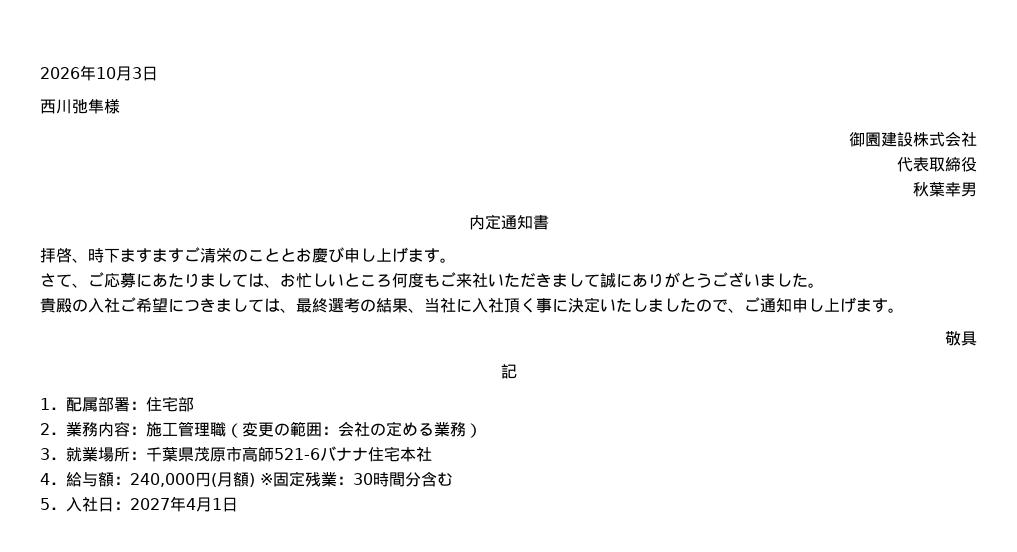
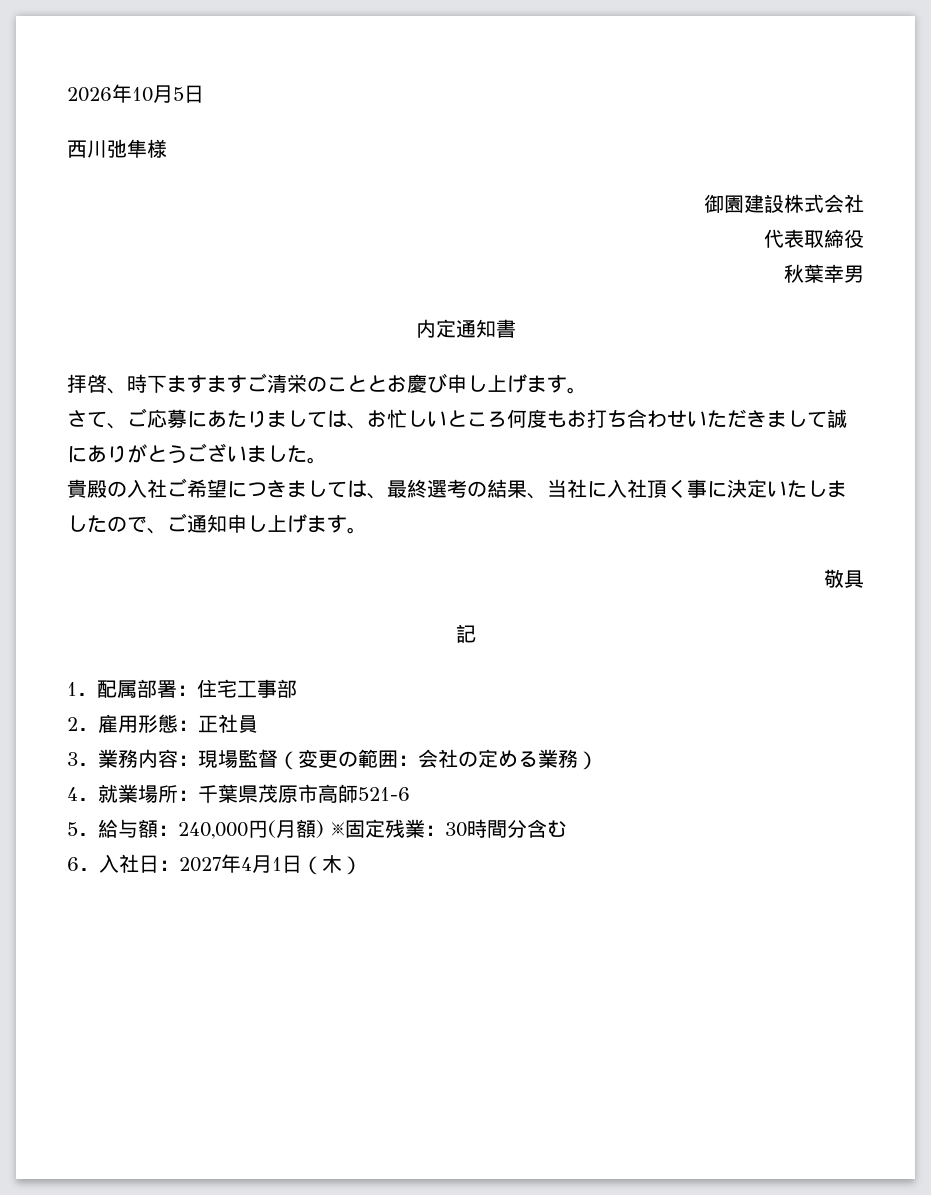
- 2026年10月3日
+ 2026年10月5日
- さて、ご応募にあたりましては、お忙しいところ何度もご来社いただきまして誠にありがとうございました。
+ さて、ご応募にあたりましては、お忙しいところ何度もお打ち合わせいただきまして誠にありがとうございました。
- 1．配属部署：住宅部
+ 1．配属部署：住宅工事部
- 2．業務内容：施工管理職（変更の範囲：会社の定める業務）
+ 2．雇用形態：正社員
+ 3．業務内容：現場監督（変更の範囲：会社の定める業務）
- 3．就業場所：千葉県茂原市高師521-6バナナ住宅本社
- 4．給与額：240,000円(月額) ※固定残業：30時間分含む
+ 4．就業場所：千葉県茂原市高師521-6
+ 5．給与額：240,000円(月額) ※固定残業：30時間分含む
- 5．入社日：2027年4月1日
+ 6．入社日：2027年4月1日（木）

